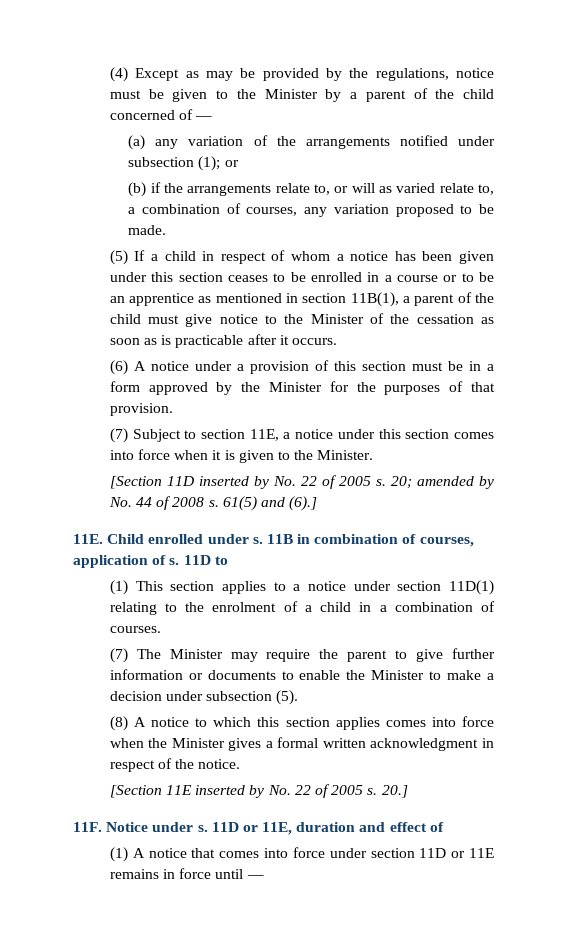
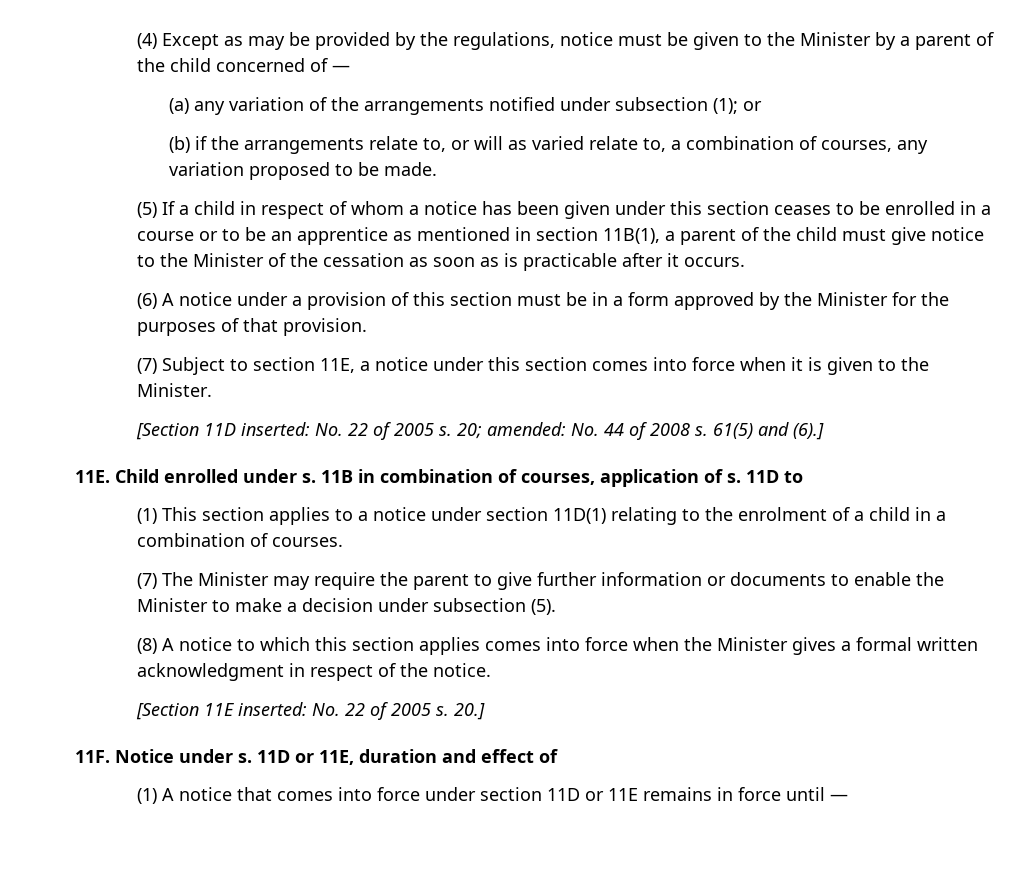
- [Section 11D inserted by No. 22 of 2005 s.
+ [Section 11D inserted: No. 22 of 2005 s.
- 20; amended by No. 44 of 2008 s.
+ 20; amended: No. 44 of 2008 s.
- [Section 11E inserted by No. 22 of 2005 s.
+ [Section 11E inserted: No. 22 of 2005 s.

